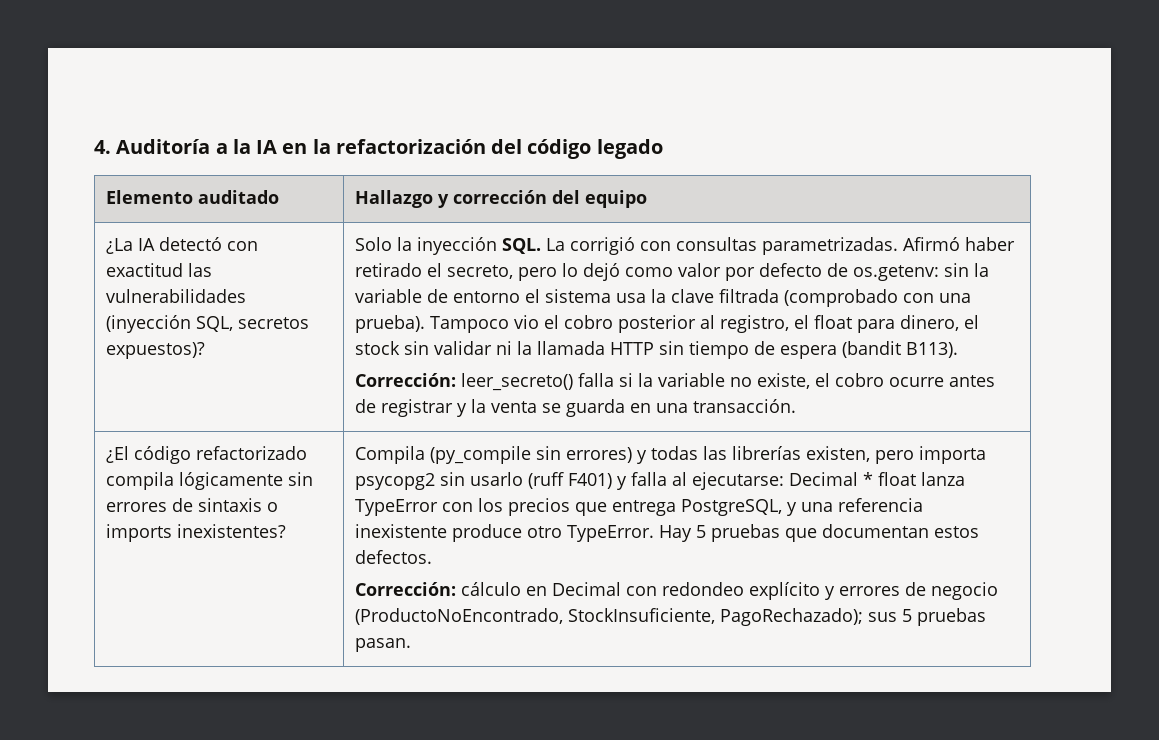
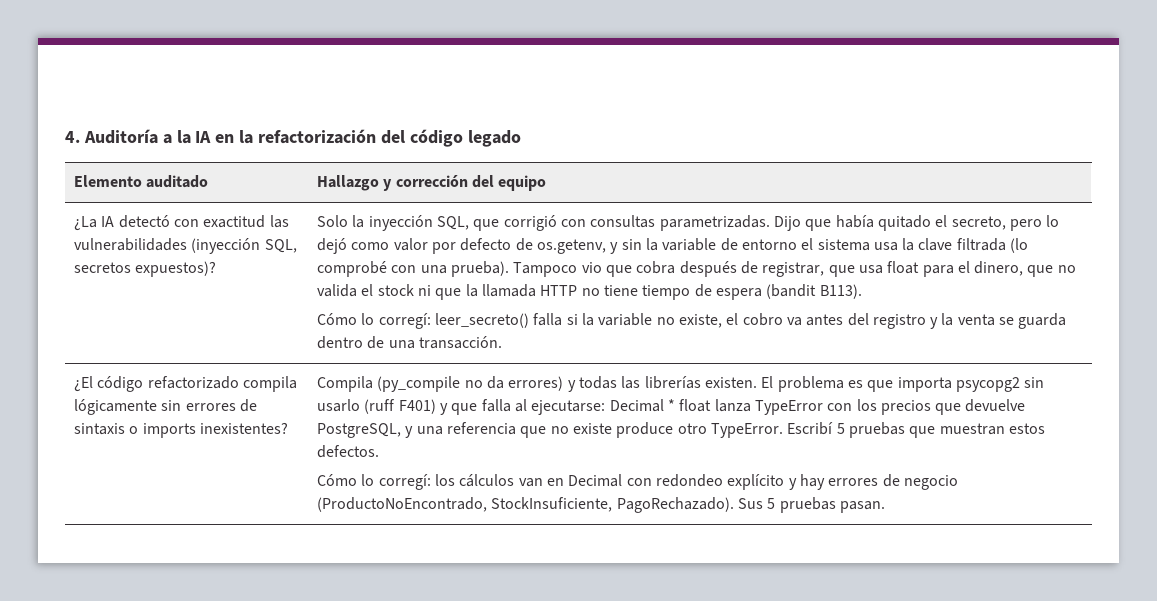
- Solo la inyección SQL. La corrigió con consultas parametrizadas.
+ Solo la inyección SQL, que corrigió con consultas parametrizadas.
- Afirmó haber retirado el secreto, pero lo dejó como valor por defecto de os.getenv: sin la variable de entorno el sistema usa la clave filtrada (comprobado con una prueba).
+ Dijo que había quitado el secreto, pero lo dejó como valor por defecto de os.getenv, y sin la variable de entorno el sistema usa la clave filtrada (lo comprobé con una prueba).
- Tampoco vio el cobro posterior al registro, el float para dinero, el stock sin validar ni la llamada HTTP sin tiempo de espera (bandit B113).
+ Tampoco vio que cobra después de registrar, que usa float para el dinero, que no valida el stock ni que la llamada HTTP no tiene tiempo de espera (bandit B113).
- Corrección: leer_secreto() falla si la variable no existe, el cobro ocurre antes de registrar y la venta se guarda en una transacción.
+ Cómo lo corregí: leer_secreto() falla si la variable no existe, el cobro va antes del registro y la venta se guarda dentro de una transacción.
- Compila (py_compile sin errores) y todas las librerías existen, pero importa psycopg2 sin usarlo (ruff F401) y falla al ejecutarse: Decimal * float lanza TypeError con los precios que entrega PostgreSQL, y una referencia inexistente produce otro TypeError.
+ Compila (py_compile no da errores) y todas las librerías existen. El problema es que importa psycopg2 sin usarlo (ruff F401) y que falla al ejecutarse: Decimal * float lanza TypeError con los precios que devuelve PostgreSQL, y una referencia que no existe produce otro TypeError.
- Hay 5 pruebas que documentan estos defectos.
+ Escribí 5 pruebas que muestran estos defectos.
- Corrección: cálculo en Decimal con redondeo explícito y errores de negocio (ProductoNoEncontrado, StockInsuficiente, PagoRechazado); sus 5 pruebas pasan.
+ Cómo lo corregí: los cálculos van en Decimal con redondeo explícito y hay errores de negocio (ProductoNoEncontrado, StockInsuficiente, PagoRechazado). Sus 5 pruebas pasan.

